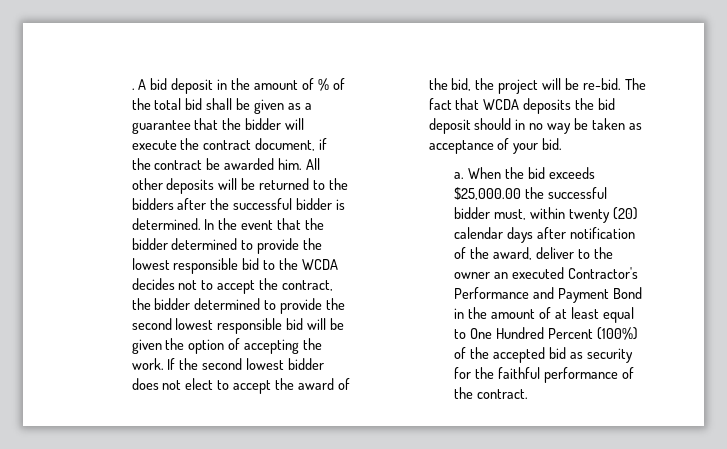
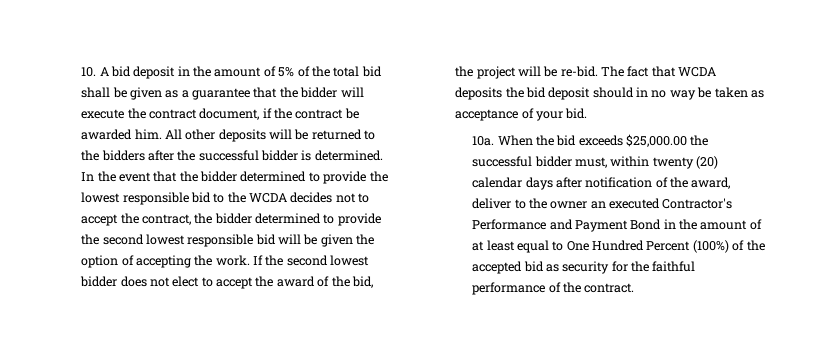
- . A bid deposit in the amount of % of the total bid shall be given as a guarantee that the bidder will execute the contract document, if the contract be awarded him.
+ 10. A bid deposit in the amount of 5% of the total bid shall be given as a guarantee that the bidder will execute the contract document, if the contract be awarded him.
- a.
+ 10a.

